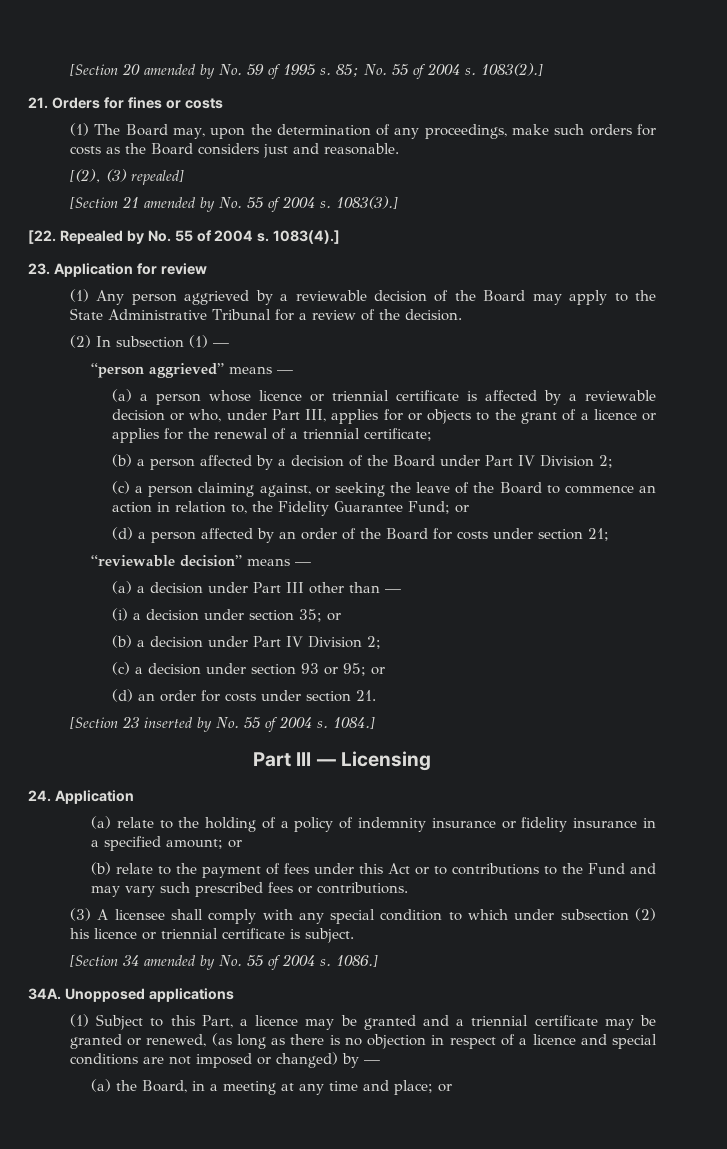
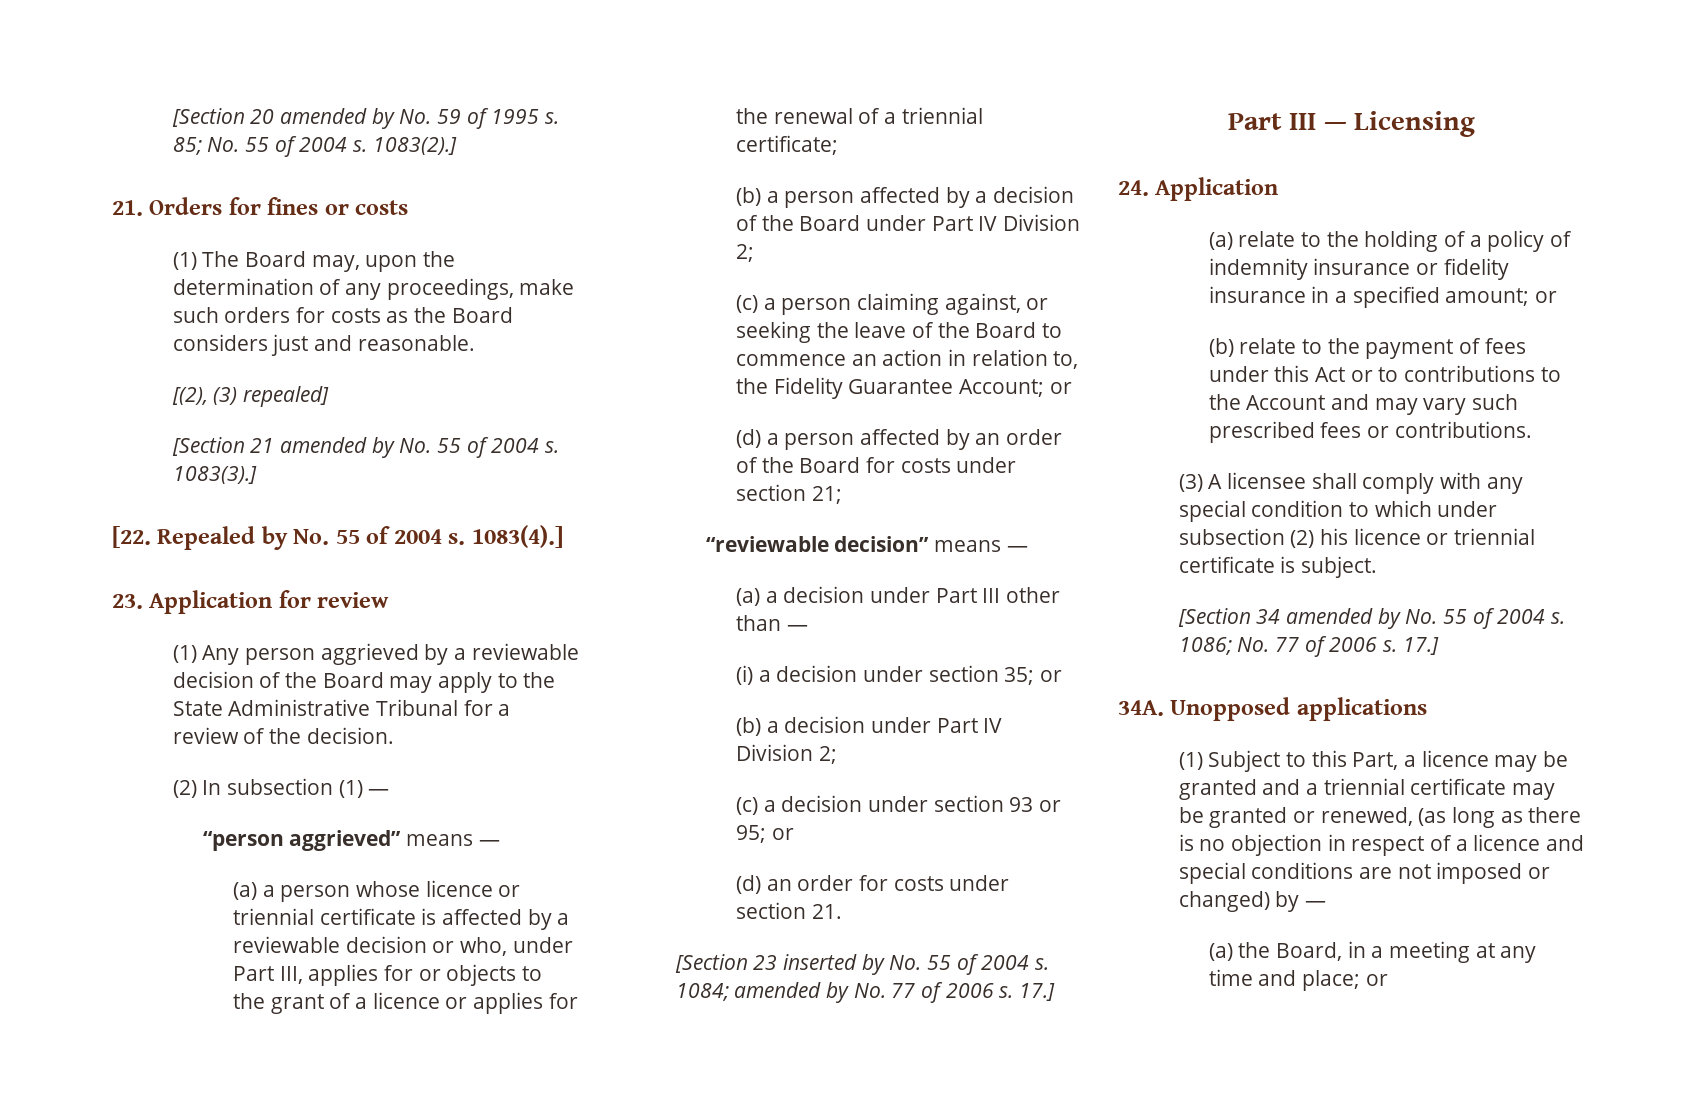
- (c) a person claiming against, or seeking the leave of the Board to commence an action in relation to, the Fidelity Guarantee Fund; or
+ (c) a person claiming against, or seeking the leave of the Board to commence an action in relation to, the Fidelity Guarantee Account; or
- 1084.]
+ 1084; amended by No. 77 of 2006 s. 17.]
- (b) relate to the payment of fees under this Act or to contributions to the Fund and may vary such prescribed fees or contributions.
+ (b) relate to the payment of fees under this Act or to contributions to the Account and may vary such prescribed fees or contributions.
- 1086.]
+ 1086; No. 77 of 2006 s. 17.]

